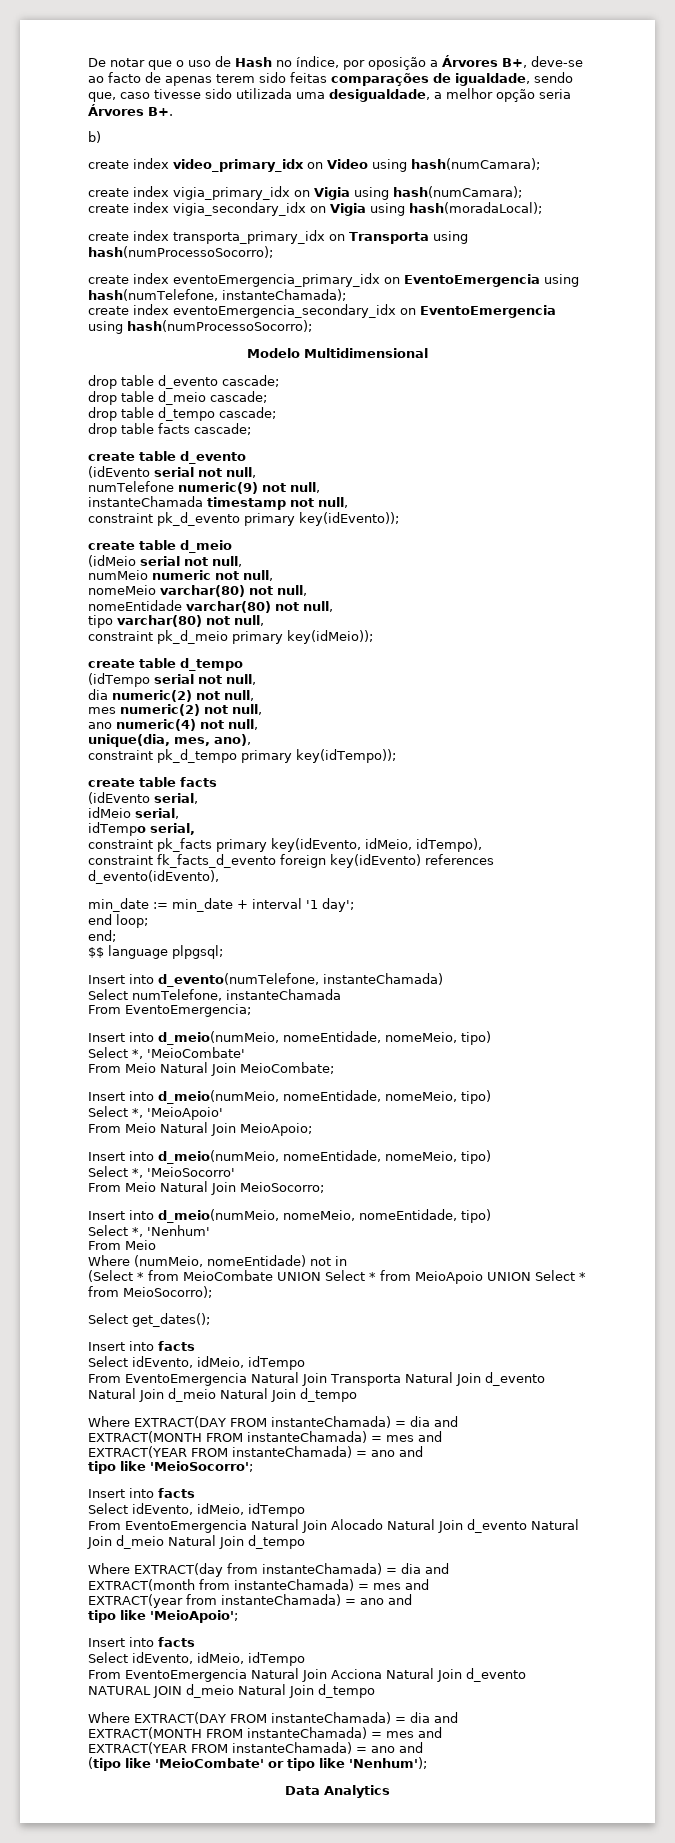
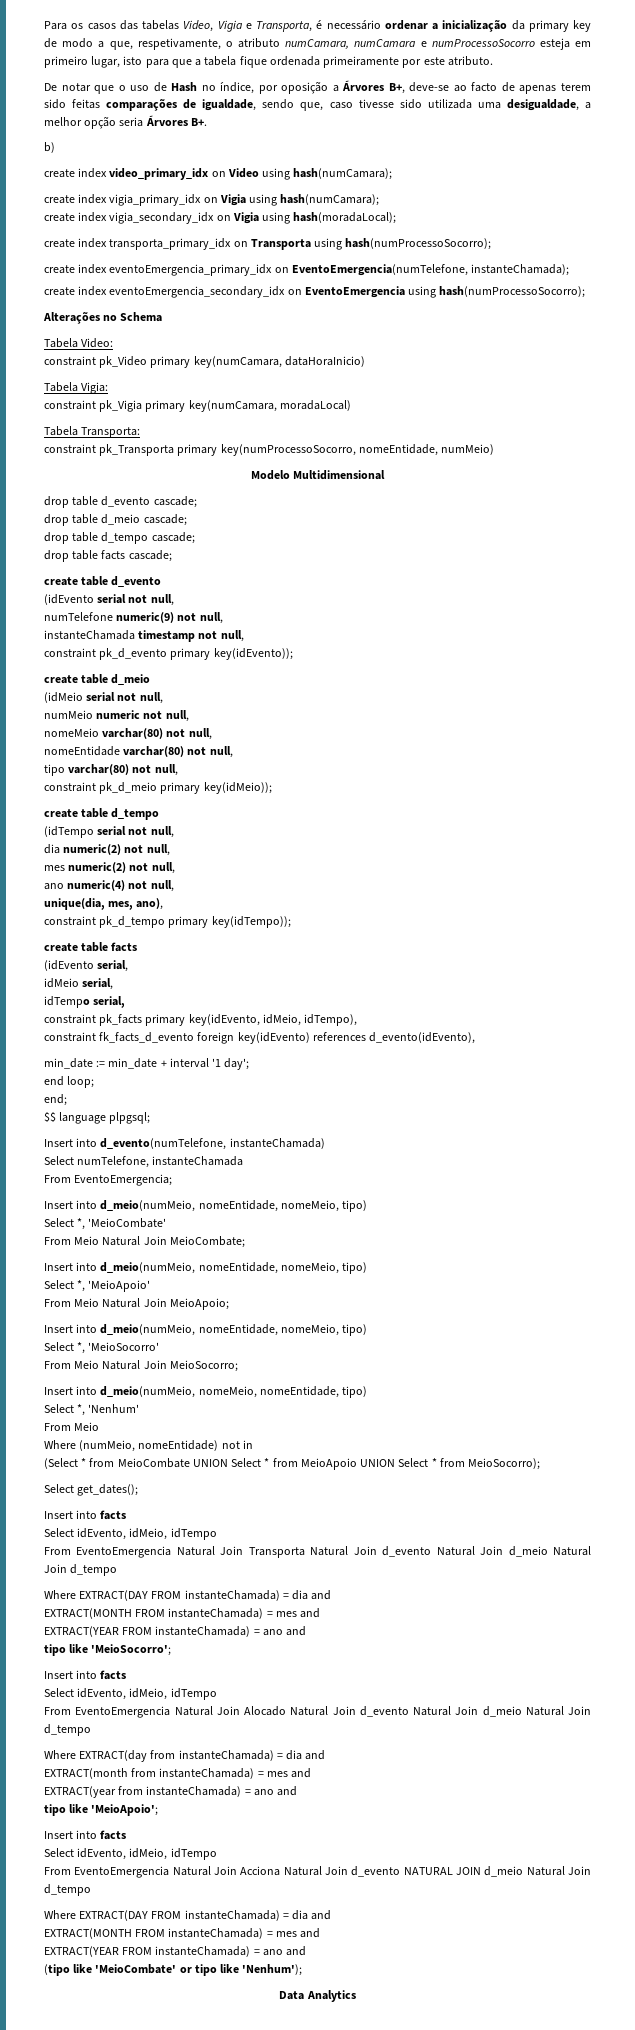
+ Para os casos das tabelas Video, Vigia e Transporta, é necessário ordenar a inicialização da primary key de modo a que, respetivamente, o atributo numCamara, numCamara e numProcessoSocorro esteja em primeiro lugar, isto para que a tabela fique ordenada primeiramente por este atributo.
- create index eventoEmergencia_primary_idx on EventoEmergencia using hash(numTelefone, instanteChamada);
+ create index eventoEmergencia_primary_idx on EventoEmergencia(numTelefone, instanteChamada);
+ Alterações no Schema
+ Tabela Video:
+ constraint pk_Video primary key(numCamara, dataHoraInicio)
+ Tabela Vigia:
+ constraint pk_Vigia primary key(numCamara, moradaLocal)
+ Tabela Transporta:
+ constraint pk_Transporta primary key(numProcessoSocorro, nomeEntidade, numMeio)

